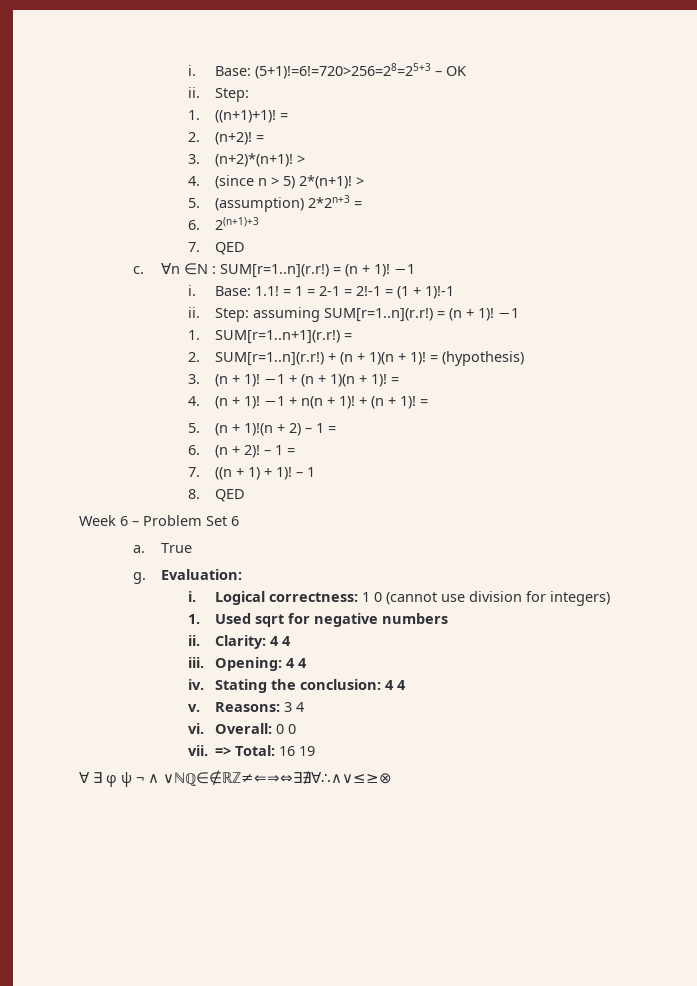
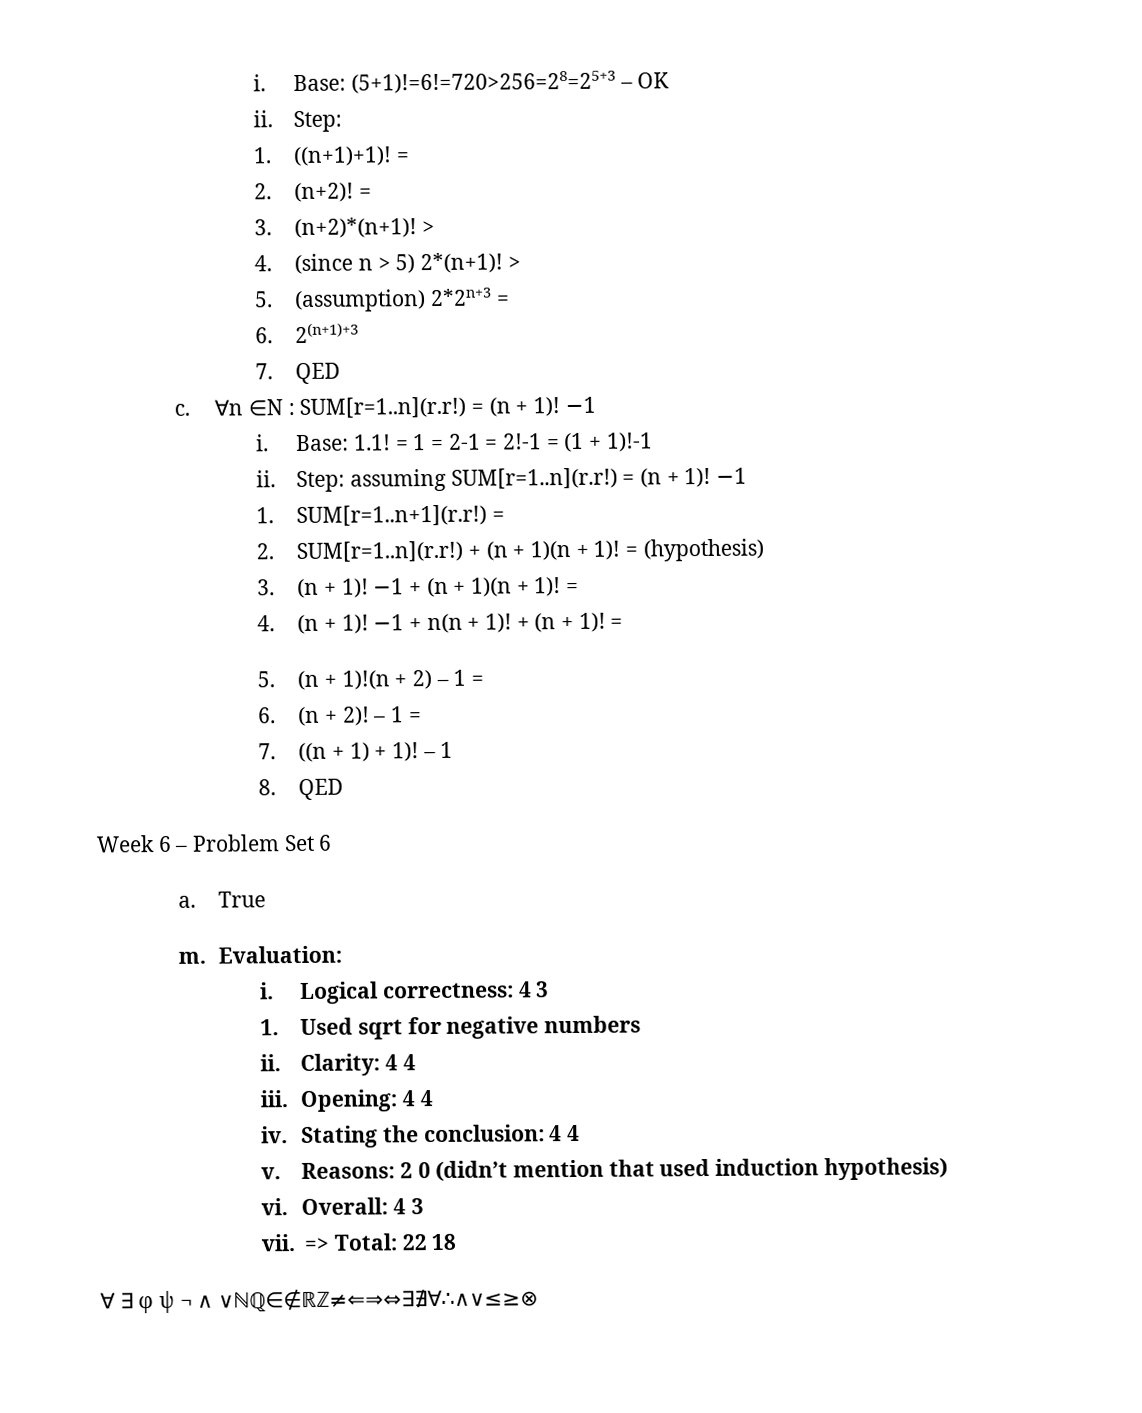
- g.
+ m.
- Logical correctness: 1 0 (cannot use division for integers)
+ Logical correctness: 4 3
- Reasons: 3 4
+ Reasons: 2 0 (didn’t mention that used induction hypothesis)
- Overall: 0 0
+ Overall: 4 3
- => Total: 16 19
+ => Total: 22 18

